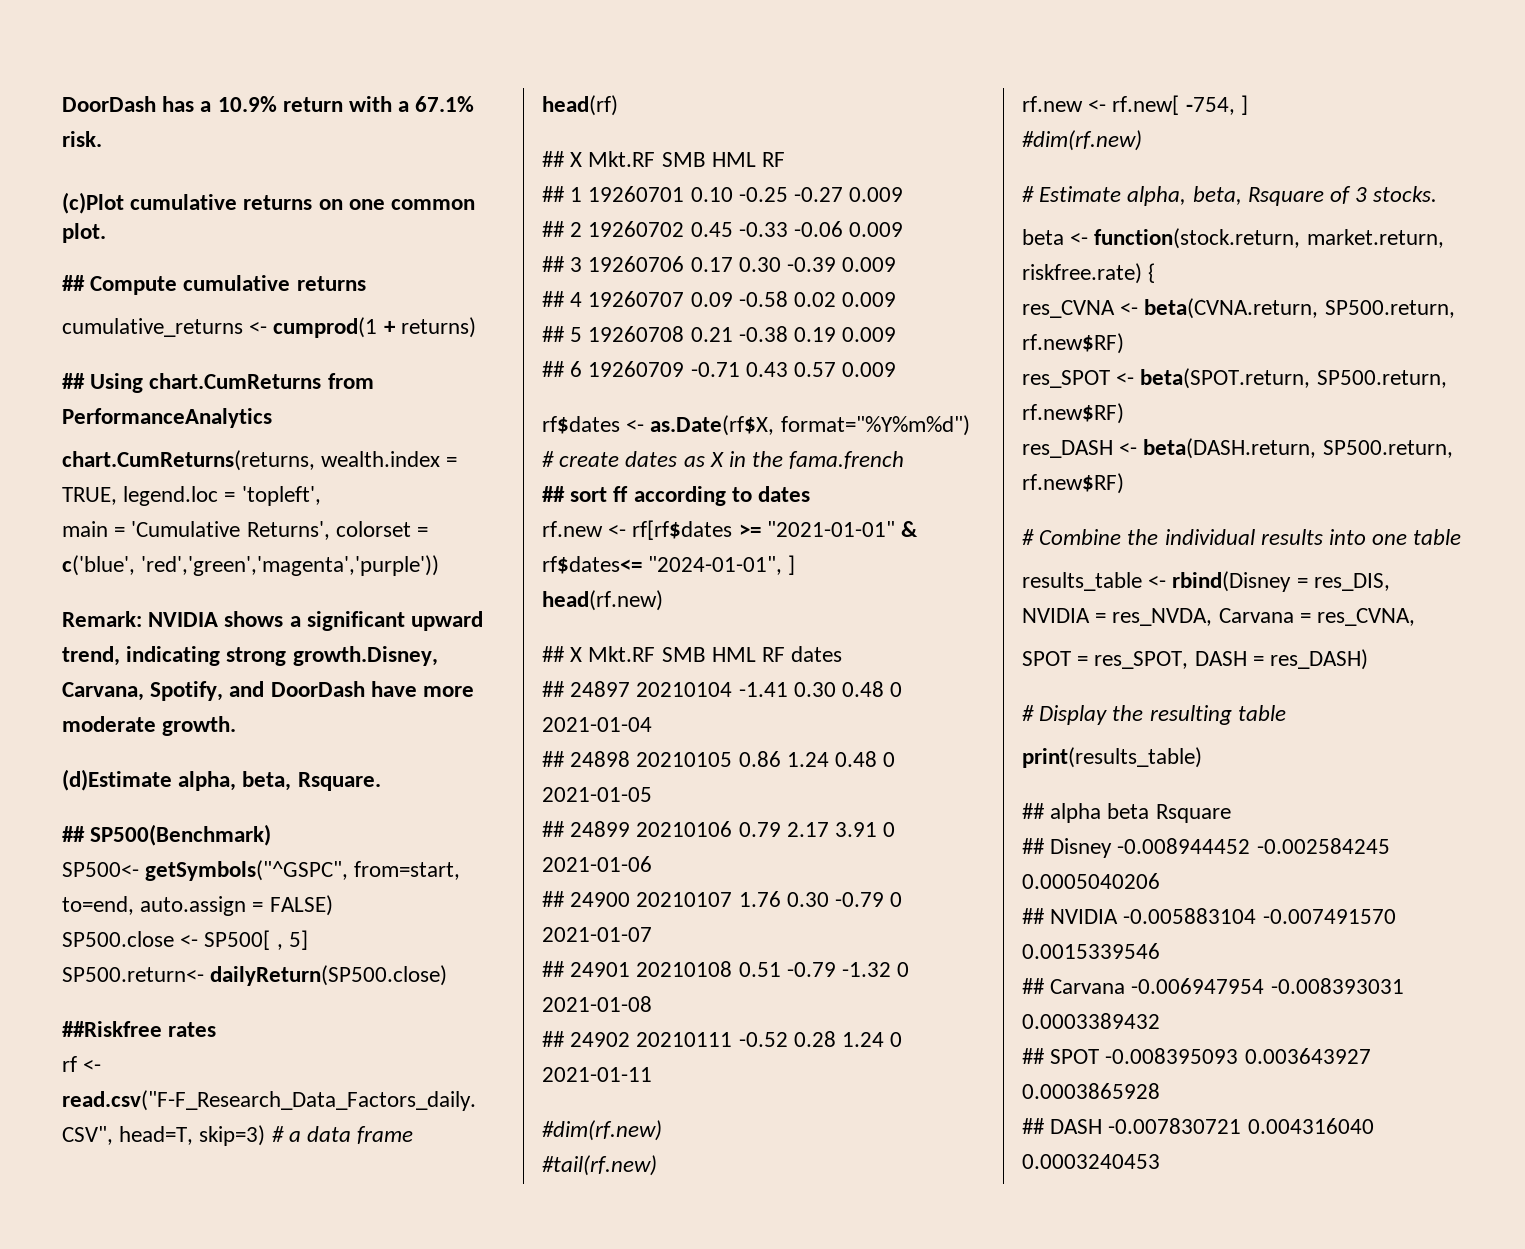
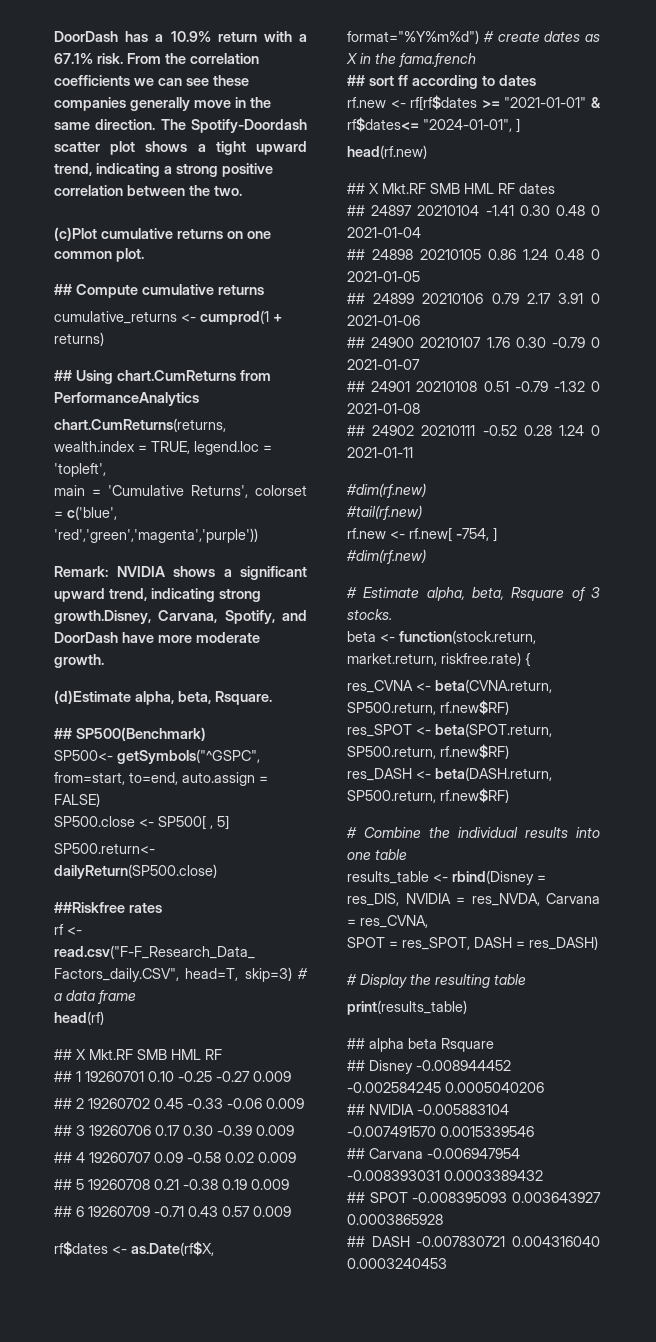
+ From the correlation coefficients we can see these companies generally move in the same direction. The Spotify-Doordash scatter plot shows a tight upward trend, indicating a strong positive correlation between the two.

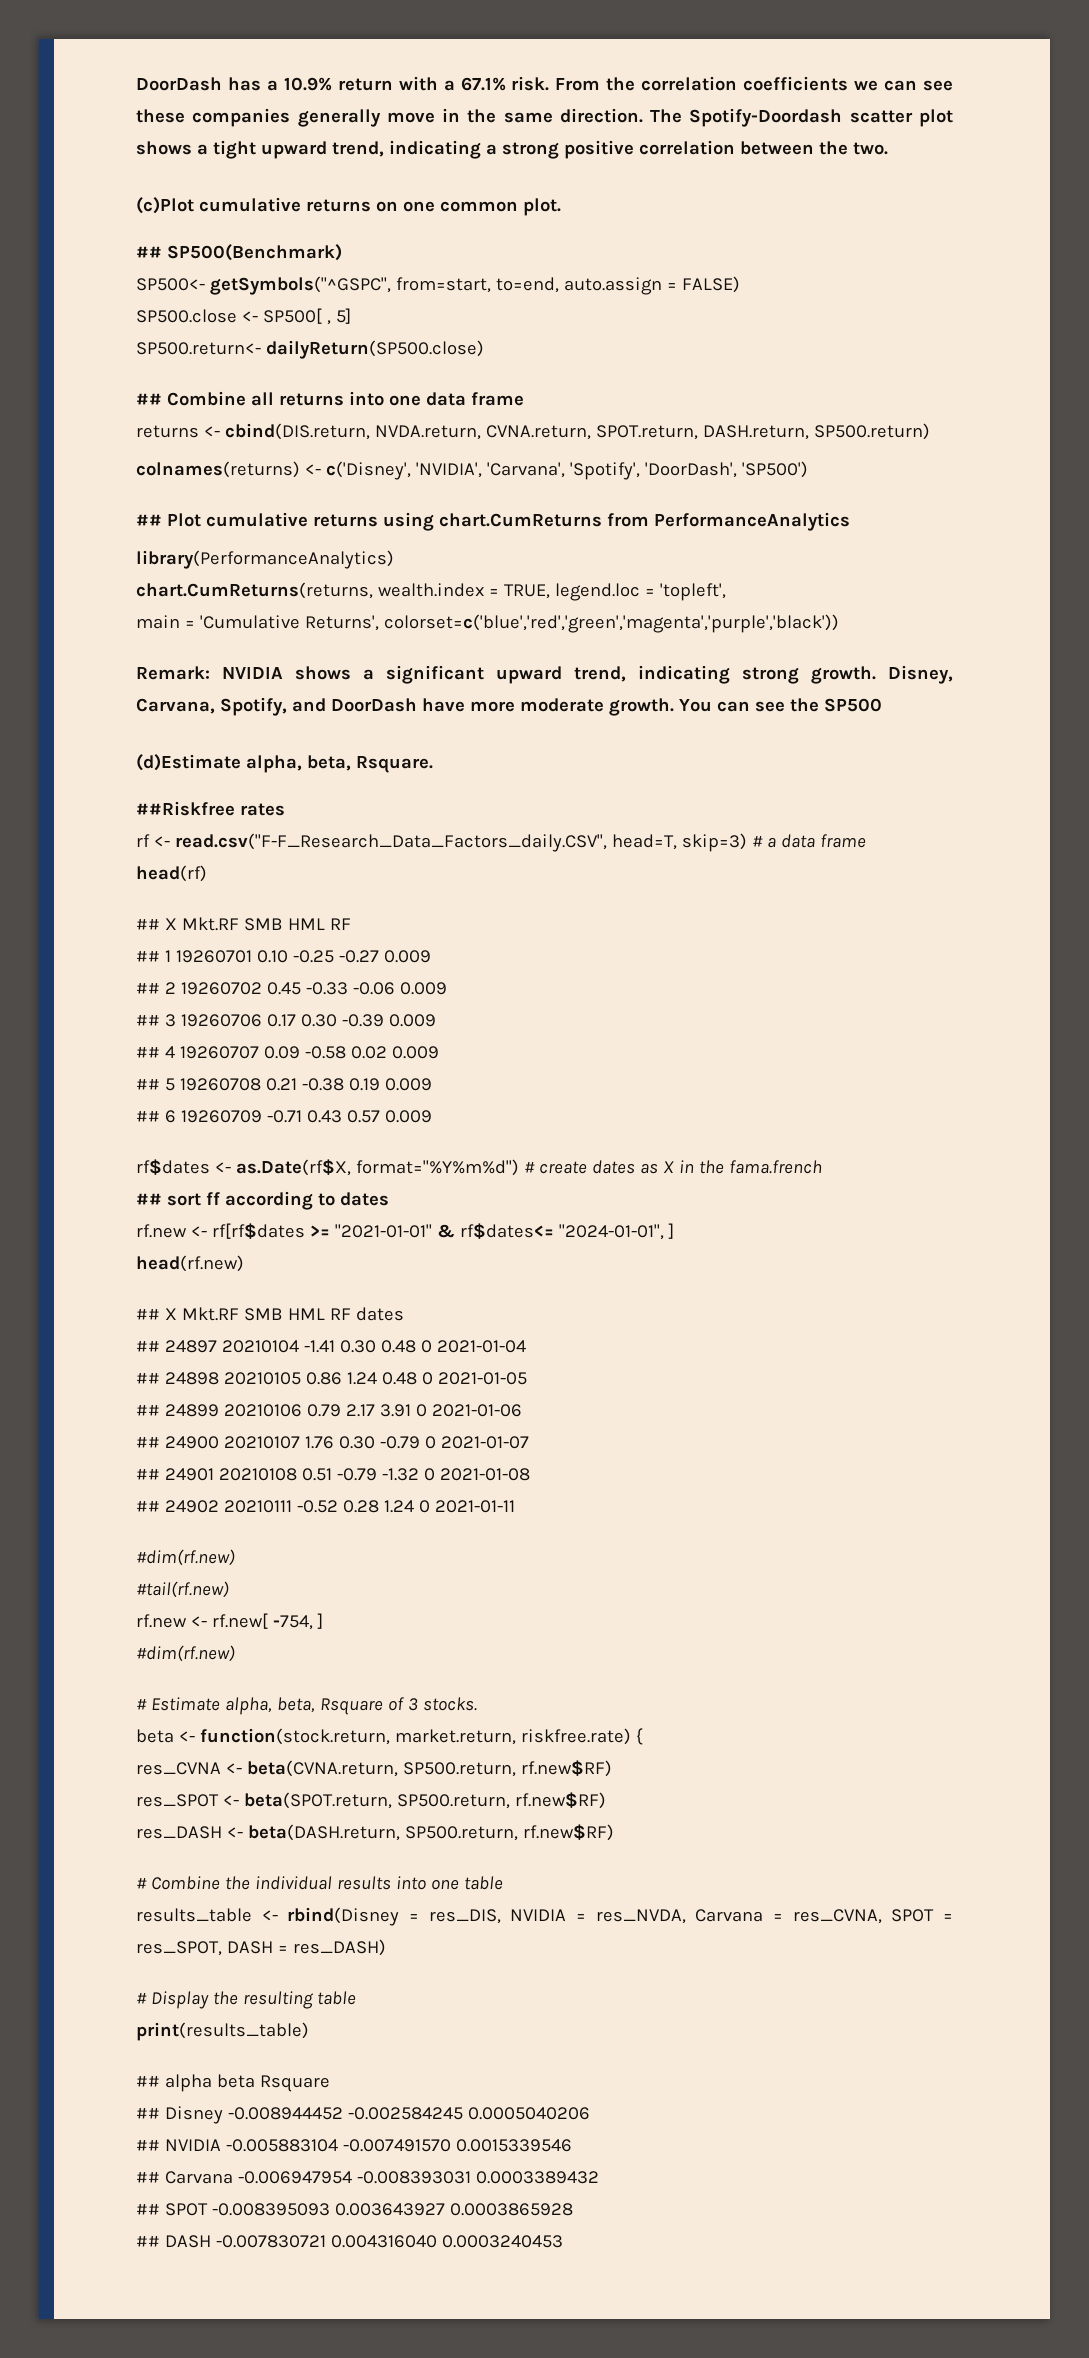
- ## Compute cumulative returns
- cumulative_returns <- cumprod(1 + returns)
- ## Using chart.CumReturns from PerformanceAnalytics
- chart.CumReturns(returns, wealth.index = TRUE, legend.loc = 'topleft',
- main = 'Cumulative Returns', colorset = c('blue', 'red','green','magenta','purple'))
- Remark: NVIDIA shows a significant upward trend, indicating strong growth.Disney, Carvana, Spotify, and DoorDash have more moderate growth.
- (d)Estimate alpha, beta, Rsquare.
+ ## Combine all returns into one data frame
+ returns <- cbind(DIS.return, NVDA.return, CVNA.return, SPOT.return, DASH.return, SP500.return)
+ colnames(returns) <- c('Disney', 'NVIDIA', 'Carvana', 'Spotify', 'DoorDash', 'SP500')
+ ## Plot cumulative returns using chart.CumReturns from PerformanceAnalytics
+ library(PerformanceAnalytics)
+ chart.CumReturns(returns, wealth.index = TRUE, legend.loc = 'topleft',
+ main = 'Cumulative Returns', colorset=c('blue','red','green','magenta','purple','black'))
+ Remark: NVIDIA shows a significant upward trend, indicating strong growth. Disney, Carvana, Spotify, and DoorDash have more moderate growth. You can see the SP500
+ (d)Estimate alpha, beta, Rsquare.
- results_table <- rbind(Disney = res_DIS, NVIDIA = res_NVDA, Carvana = res_CVNA,
- SPOT = res_SPOT, DASH = res_DASH)
+ results_table <- rbind(Disney = res_DIS, NVIDIA = res_NVDA, Carvana = res_CVNA, SPOT = res_SPOT, DASH = res_DASH)

